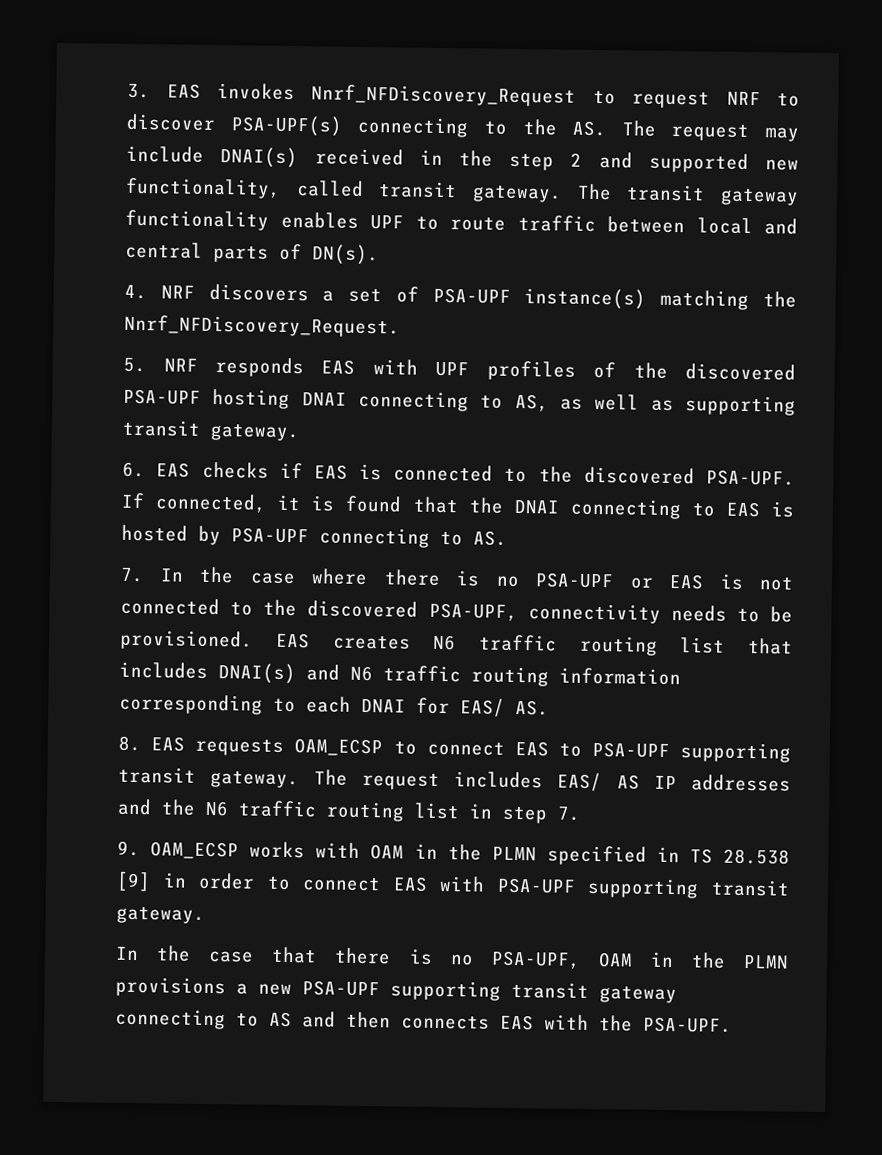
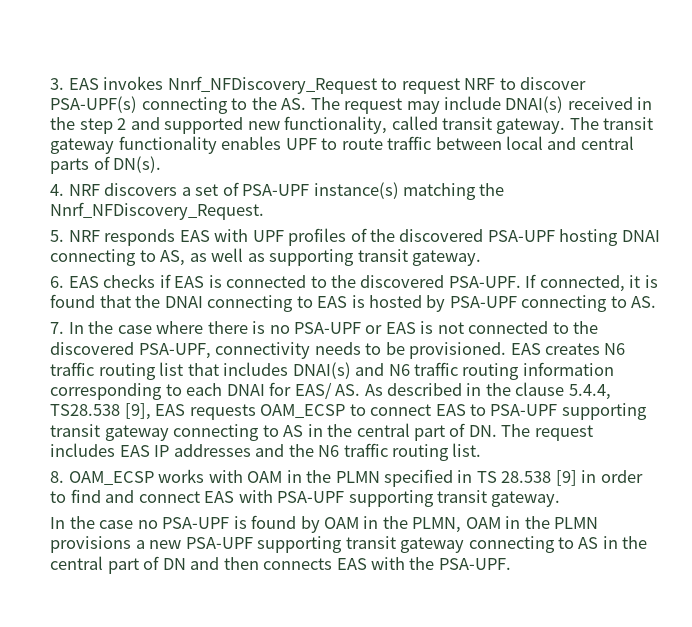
- EAS creates N6 traffic routing list that includes DNAI(s) and N6 traffic routing information corresponding to each DNAI for EAS/ AS.
- 8. EAS requests OAM_ECSP to connect EAS to PSA-UPF supporting transit gateway. The request includes EAS/ AS IP addresses and the N6 traffic routing list in step 7.
- 9. OAM_ECSP works with OAM in the PLMN specified in TS 28.538 [9] in order to connect EAS with PSA-UPF supporting transit gateway.
+ EAS creates N6 traffic routing list that includes DNAI(s) and N6 traffic routing information corresponding to each DNAI for EAS/ AS. As described in the clause 5.4.4, TS28.538 [9], EAS requests OAM_ECSP to connect EAS to PSA-UPF supporting transit gateway connecting to AS in the central part of DN. The request includes EAS IP addresses and the N6 traffic routing list.
+ 8. OAM_ECSP works with OAM in the PLMN specified in TS 28.538 [9] in order to find and connect EAS with PSA-UPF supporting transit gateway.
- In the case that there is no PSA-UPF, OAM in the PLMN provisions a new PSA-UPF supporting transit gateway connecting to AS and then connects EAS with the PSA-UPF.
+ In the case no PSA-UPF is found by OAM in the PLMN, OAM in the PLMN provisions a new PSA-UPF supporting transit gateway connecting to AS in the central part of DN and then connects EAS with the PSA-UPF.

